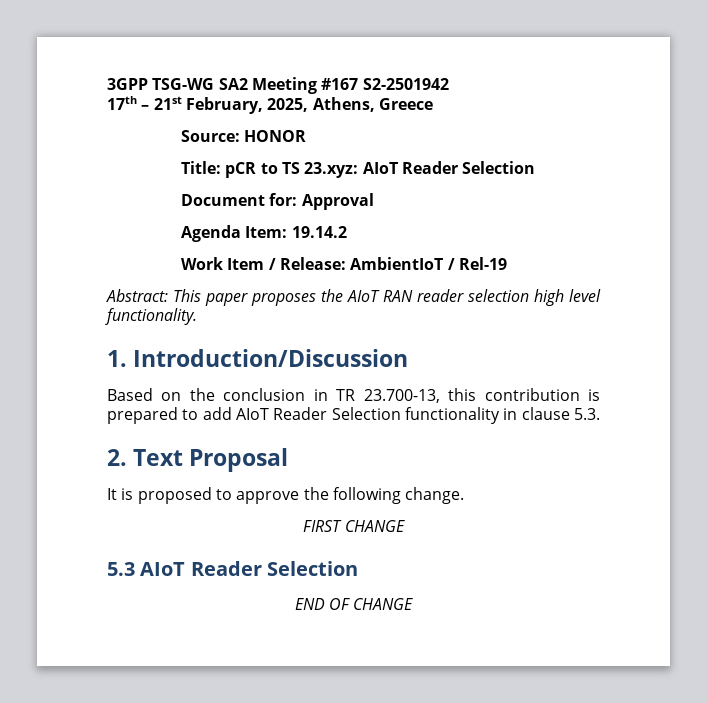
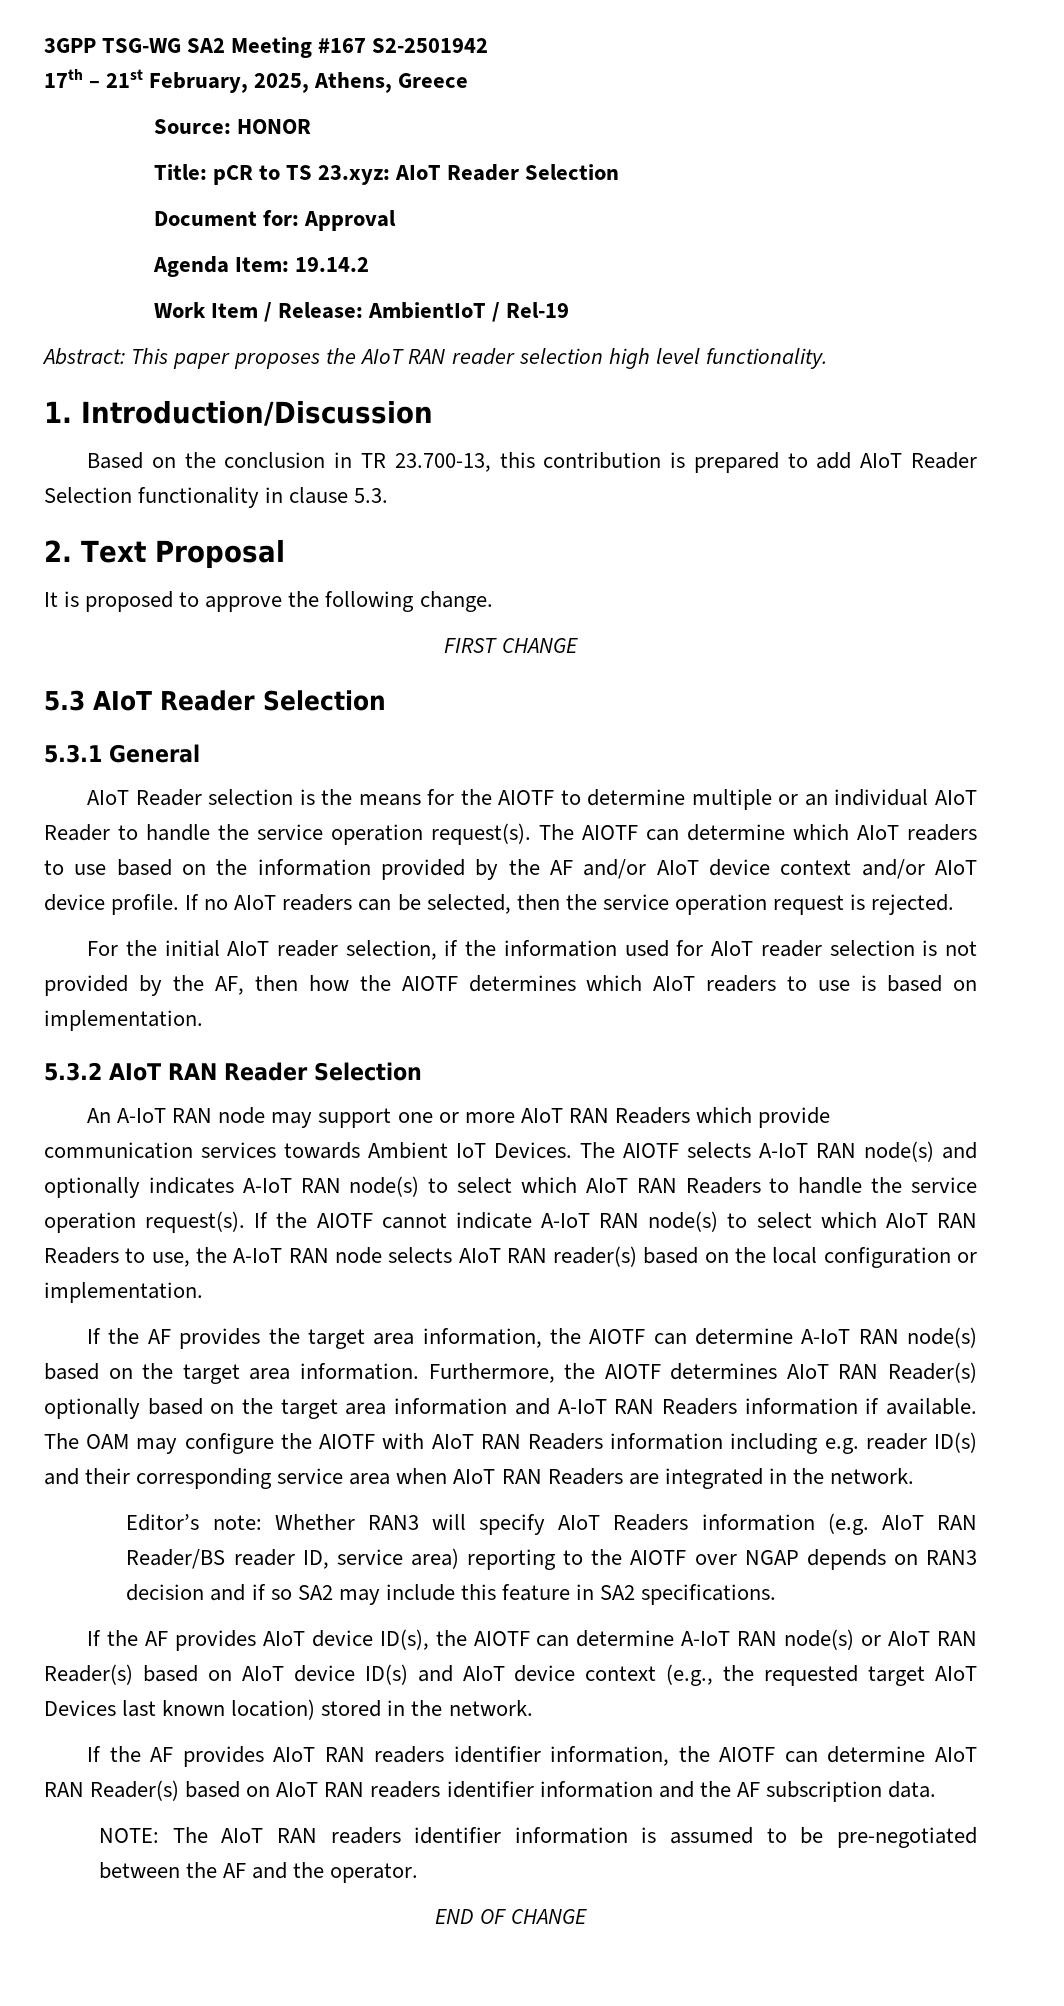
+ 5.3.1 General
+ AIoT Reader selection is the means for the AIOTF to determine multiple or an individual AIoT Reader to handle the service operation request(s). The AIOTF can determine which AIoT readers to use based on the information provided by the AF and/or AIoT device context and/or AIoT device profile. If no AIoT readers can be selected, then the service operation request is rejected.
+ For the initial AIoT reader selection, if the information used for AIoT reader selection is not provided by the AF, then how the AIOTF determines which AIoT readers to use is based on implementation.
+ 5.3.2 AIoT RAN Reader Selection
+ An A-IoT RAN node may support one or more AIoT RAN Readers which provide communication services towards Ambient IoT Devices. The AIOTF selects A-IoT RAN node(s) and optionally indicates A-IoT RAN node(s) to select which AIoT RAN Readers to handle the service operation request(s). If the AIOTF cannot indicate A-IoT RAN node(s) to select which AIoT RAN Readers to use, the A-IoT RAN node selects AIoT RAN reader(s) based on the local configuration or implementation.
+ If the AF provides the target area information, the AIOTF can determine A-IoT RAN node(s) based on the target area information. Furthermore, the AIOTF determines AIoT RAN Reader(s) optionally based on the target area information and A-IoT RAN Readers information if available. The OAM may configure the AIOTF with AIoT RAN Readers information including e.g. reader ID(s) and their corresponding service area when AIoT RAN Readers are integrated in the network.
+ Editor’s note: Whether RAN3 will specify AIoT Readers information (e.g. AIoT RAN Reader/BS reader ID, service area) reporting to the AIOTF over NGAP depends on RAN3 decision and if so SA2 may include this feature in SA2 specifications.
+ If the AF provides AIoT device ID(s), the AIOTF can determine A-IoT RAN node(s) or AIoT RAN Reader(s) based on AIoT device ID(s) and AIoT device context (e.g., the requested target AIoT Devices last known location) stored in the network.
+ If the AF provides AIoT RAN readers identifier information, the AIOTF can determine AIoT RAN Reader(s) based on AIoT RAN readers identifier information and the AF subscription data.
+ NOTE: The AIoT RAN readers identifier information is assumed to be pre-negotiated between the AF and the operator.

